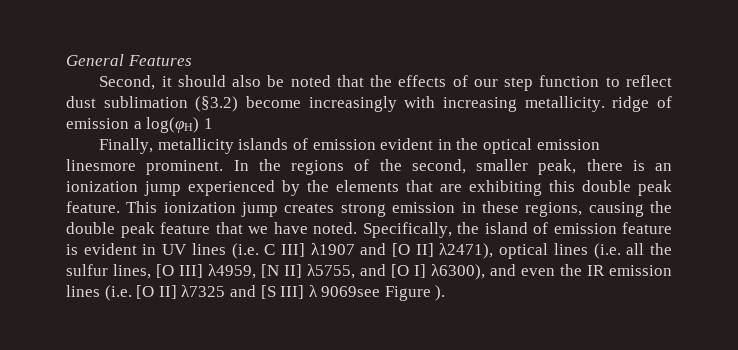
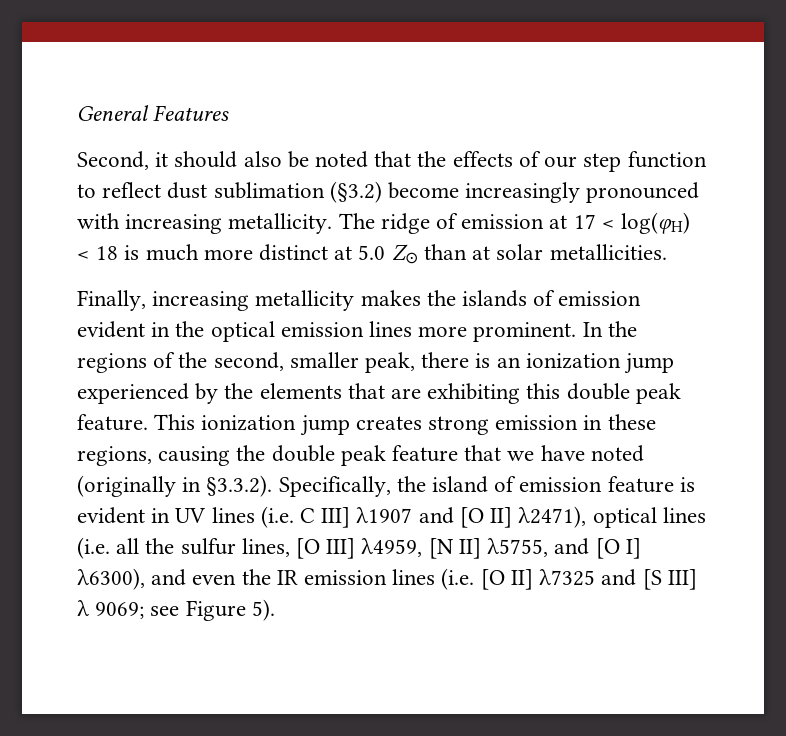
- Second, it should also be noted that the effects of our step function to reflect dust sublimation (§3.2) become increasingly with increasing metallicity. ridge of emission a log(φH) 1
- Finally, metallicity islands of emission evident in the optical emission linesmore prominent.
+ Second, it should also be noted that the effects of our step function to reflect dust sublimation (§3.2) become increasingly pronounced with increasing metallicity. The ridge of emission at 17 < log(φH) < 18 is much more distinct at 5.0 Z⊙ than at solar metallicities.
+ Finally, increasing metallicity makes the islands of emission evident in the optical emission lines more prominent.
- This ionization jump creates strong emission in these regions, causing the double peak feature that we have noted. Specifically, the island of emission feature is evident in UV lines (i.e. C III] λ1907 and [O II] λ2471), optical lines (i.e. all the sulfur lines, [O III] λ4959, [N II] λ5755, and [O I] λ6300), and even the IR emission lines (i.e. [O II] λ7325 and [S III] λ 9069see Figure ).
+ This ionization jump creates strong emission in these regions, causing the double peak feature that we have noted (originally in §3.3.2). Specifically, the island of emission feature is evident in UV lines (i.e. C III] λ1907 and [O II] λ2471), optical lines (i.e. all the sulfur lines, [O III] λ4959, [N II] λ5755, and [O I] λ6300), and even the IR emission lines (i.e. [O II] λ7325 and [S III] λ 9069; see Figure 5).

